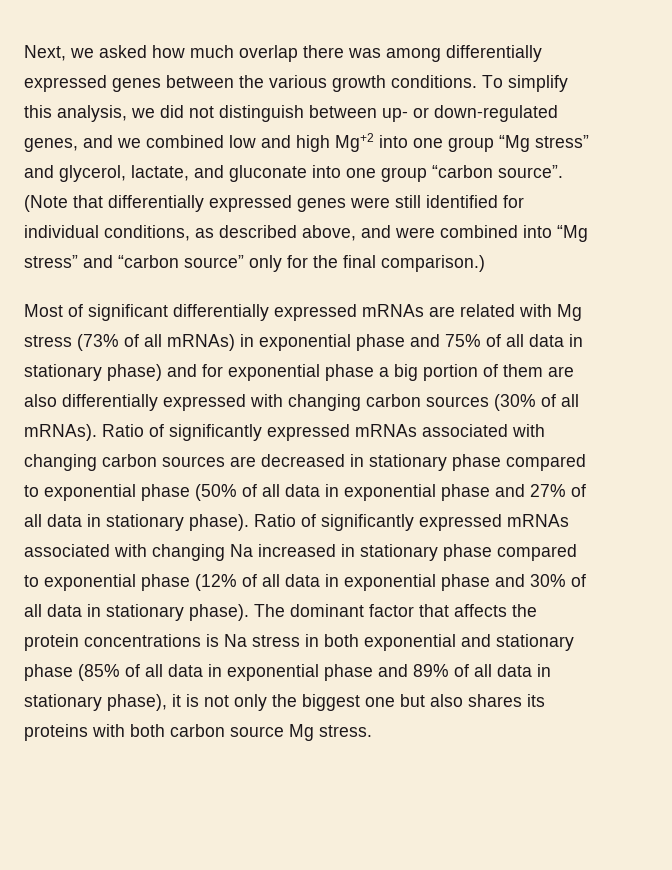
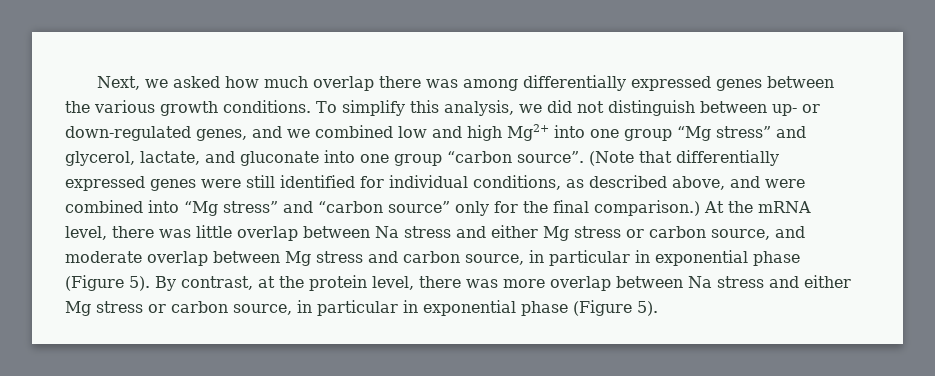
- To simplify this analysis, we did not distinguish between up- or down-regulated genes, and we combined low and high Mg+2 into one group “Mg stress” and glycerol, lactate, and gluconate into one group “carbon source”.
+ To simplify this analysis, we did not distinguish between up- or down-regulated genes, and we combined low and high Mg2+ into one group “Mg stress” and glycerol, lactate, and gluconate into one group “carbon source”.
- (Note that differentially expressed genes were still identified for individual conditions, as described above, and were combined into “Mg stress” and “carbon source” only for the final comparison.)
- Most of significant differentially expressed mRNAs are related with Mg stress (73% of all mRNAs) in exponential phase and 75% of all data in stationary phase) and for exponential phase a big portion of them are also differentially expressed with changing carbon sources (30% of all mRNAs). Ratio of significantly expressed mRNAs associated with changing carbon sources are decreased in stationary phase compared to exponential phase (50% of all data in exponential phase and 27% of all data in stationary phase). Ratio of significantly expressed mRNAs associated with changing Na increased in stationary phase compared to exponential phase (12% of all data in exponential phase and 30% of all data in stationary phase). The dominant factor that affects the protein concentrations is Na stress in both exponential and stationary phase (85% of all data in exponential phase and 89% of all data in stationary phase), it is not only the biggest one but also shares its proteins with both carbon source Mg stress.
+ (Note that differentially expressed genes were still identified for individual conditions, as described above, and were combined into “Mg stress” and “carbon source” only for the final comparison.) At the mRNA level, there was little overlap between Na stress and either Mg stress or carbon source, and moderate overlap between Mg stress and carbon source, in particular in exponential phase (Figure 5). By contrast, at the protein level, there was more overlap between Na stress and either Mg stress or carbon source, in particular in exponential phase (Figure 5).

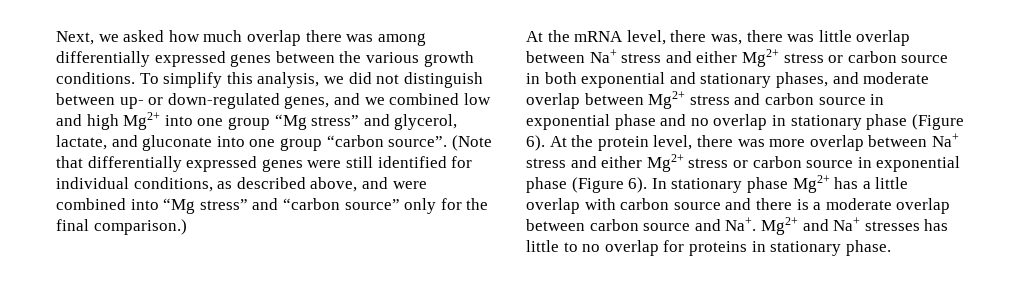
- (Note that differentially expressed genes were still identified for individual conditions, as described above, and were combined into “Mg stress” and “carbon source” only for the final comparison.) At the mRNA level, there was little overlap between Na stress and either Mg stress or carbon source, and moderate overlap between Mg stress and carbon source, in particular in exponential phase (Figure 5). By contrast, at the protein level, there was more overlap between Na stress and either Mg stress or carbon source, in particular in exponential phase (Figure 5).
+ (Note that differentially expressed genes were still identified for individual conditions, as described above, and were combined into “Mg stress” and “carbon source” only for the final comparison.)
+ At the mRNA level, there was, there was little overlap between Na+ stress and either Mg2+ stress or carbon source in both exponential and stationary phases, and moderate overlap between Mg2+ stress and carbon source in exponential phase and no overlap in stationary phase (Figure 6). At the protein level, there was more overlap between Na+ stress and either Mg2+ stress or carbon source in exponential phase (Figure 6). In stationary phase Mg2+ has a little overlap with carbon source and there is a moderate overlap between carbon source and Na+. Mg2+ and Na+ stresses has little to no overlap for proteins in stationary phase.

